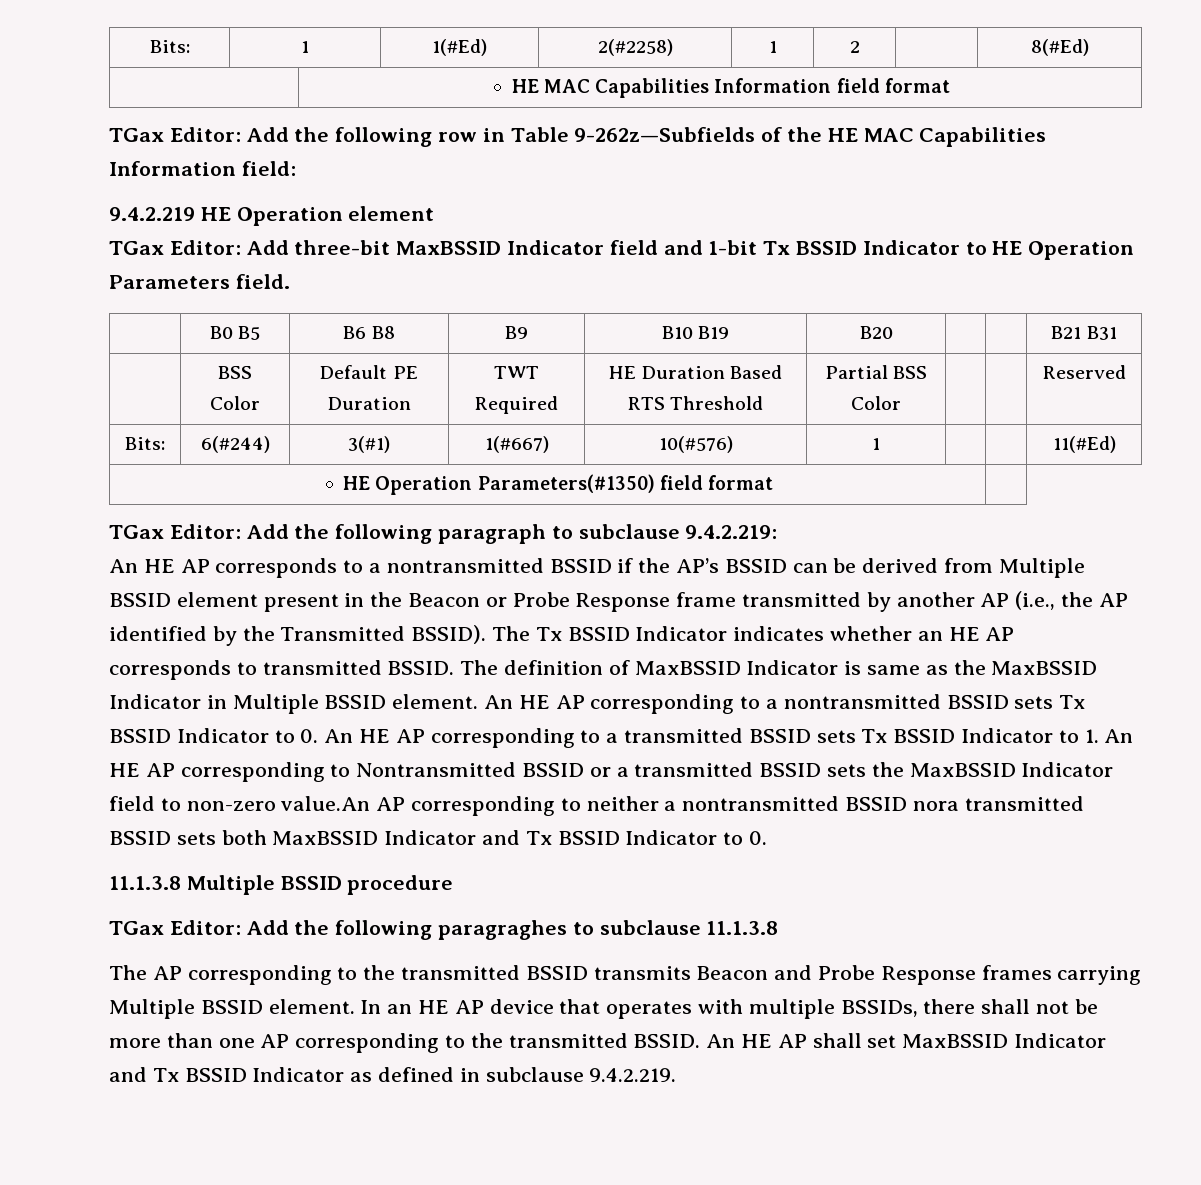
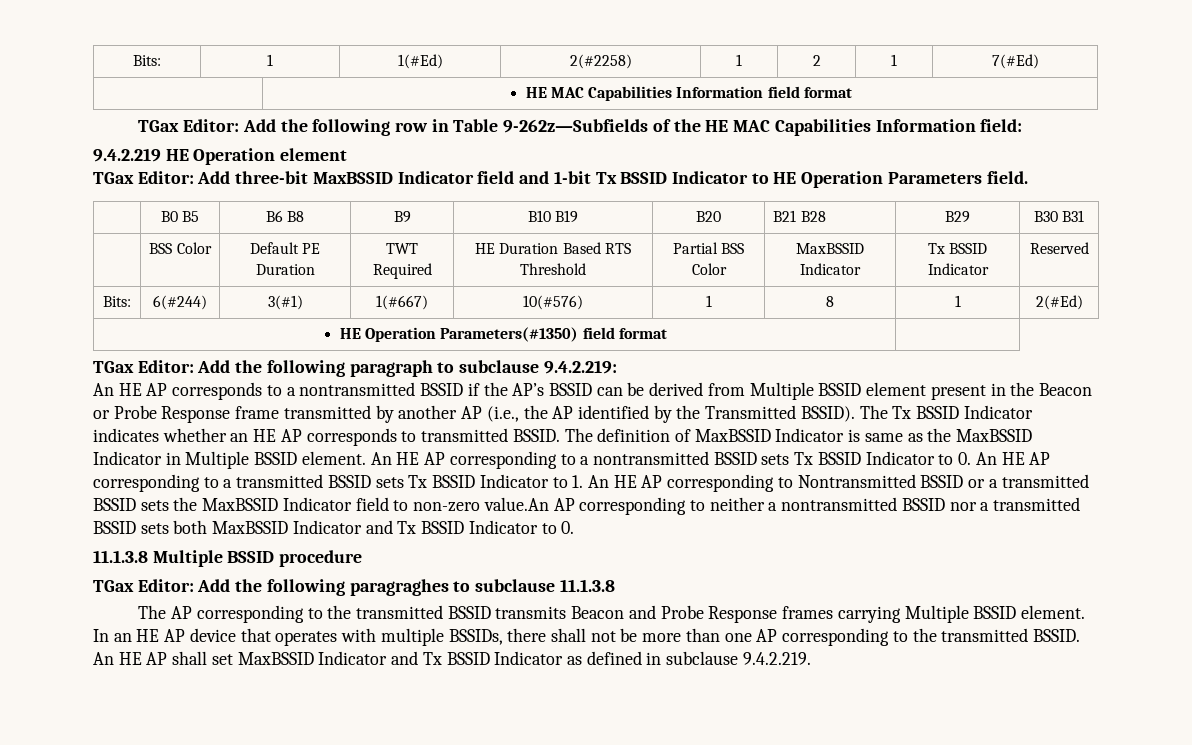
- Bits: | 1 | 1(#Ed) | 2(#2258) | 1 | 2 | | 8(#Ed)
+ Bits: | 1 | 1(#Ed) | 2(#2258) | 1 | 2 | 1 | 7(#Ed)
- | B0 B5 | B6 B8 | B9 | B10 B19 | B20 | | | B21 B31
+ | B0 B5 | B6 B8 | B9 | B10 B19 | B20 | B21 B28 | B29 | B30 B31
- | BSS Color | Default PE Duration | TWT Required | HE Duration Based RTS Threshold | Partial BSS Color | | | Reserved
+ | BSS Color | Default PE Duration | TWT Required | HE Duration Based RTS Threshold | Partial BSS Color | MaxBSSID Indicator | Tx BSSID Indicator | Reserved
- Bits: | 6(#244) | 3(#1) | 1(#667) | 10(#576) | 1 | | | 11(#Ed)
+ Bits: | 6(#244) | 3(#1) | 1(#667) | 10(#576) | 1 | 8 | 1 | 2(#Ed)
- An HE AP corresponding to a nontransmitted BSSID sets Tx BSSID Indicator to 0. An HE AP corresponding to a transmitted BSSID sets Tx BSSID Indicator to 1. An HE AP corresponding to Nontransmitted BSSID or a transmitted BSSID sets the MaxBSSID Indicator field to non-zero value.An AP corresponding to neither a nontransmitted BSSID nora transmitted BSSID sets both MaxBSSID Indicator and Tx BSSID Indicator to 0.
+ An HE AP corresponding to a nontransmitted BSSID sets Tx BSSID Indicator to 0. An HE AP corresponding to a transmitted BSSID sets Tx BSSID Indicator to 1. An HE AP corresponding to Nontransmitted BSSID or a transmitted BSSID sets the MaxBSSID Indicator field to non-zero value.An AP corresponding to neither a nontransmitted BSSID nor a transmitted BSSID sets both MaxBSSID Indicator and Tx BSSID Indicator to 0.

